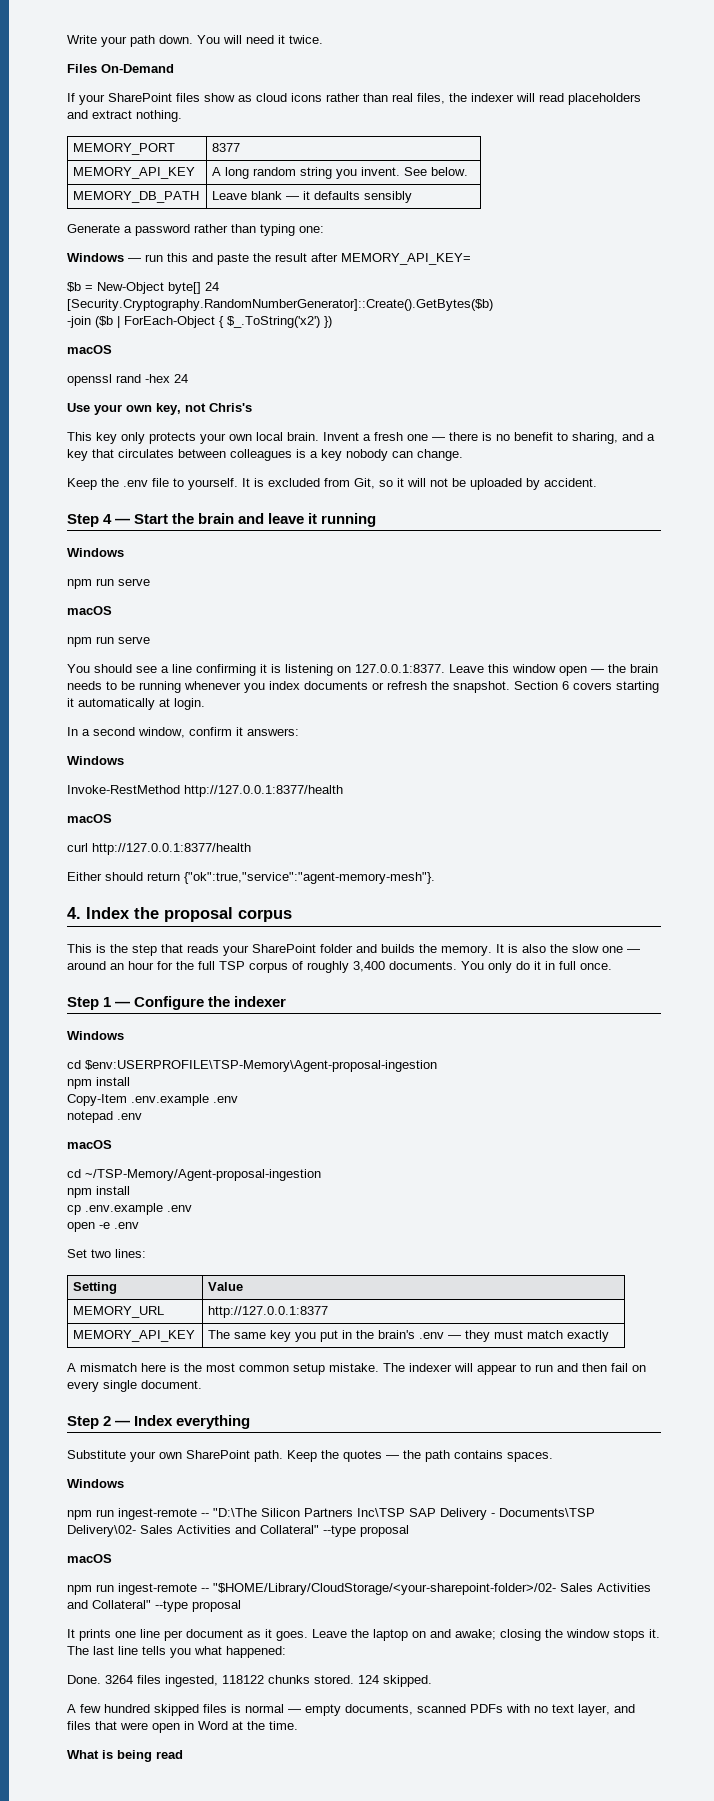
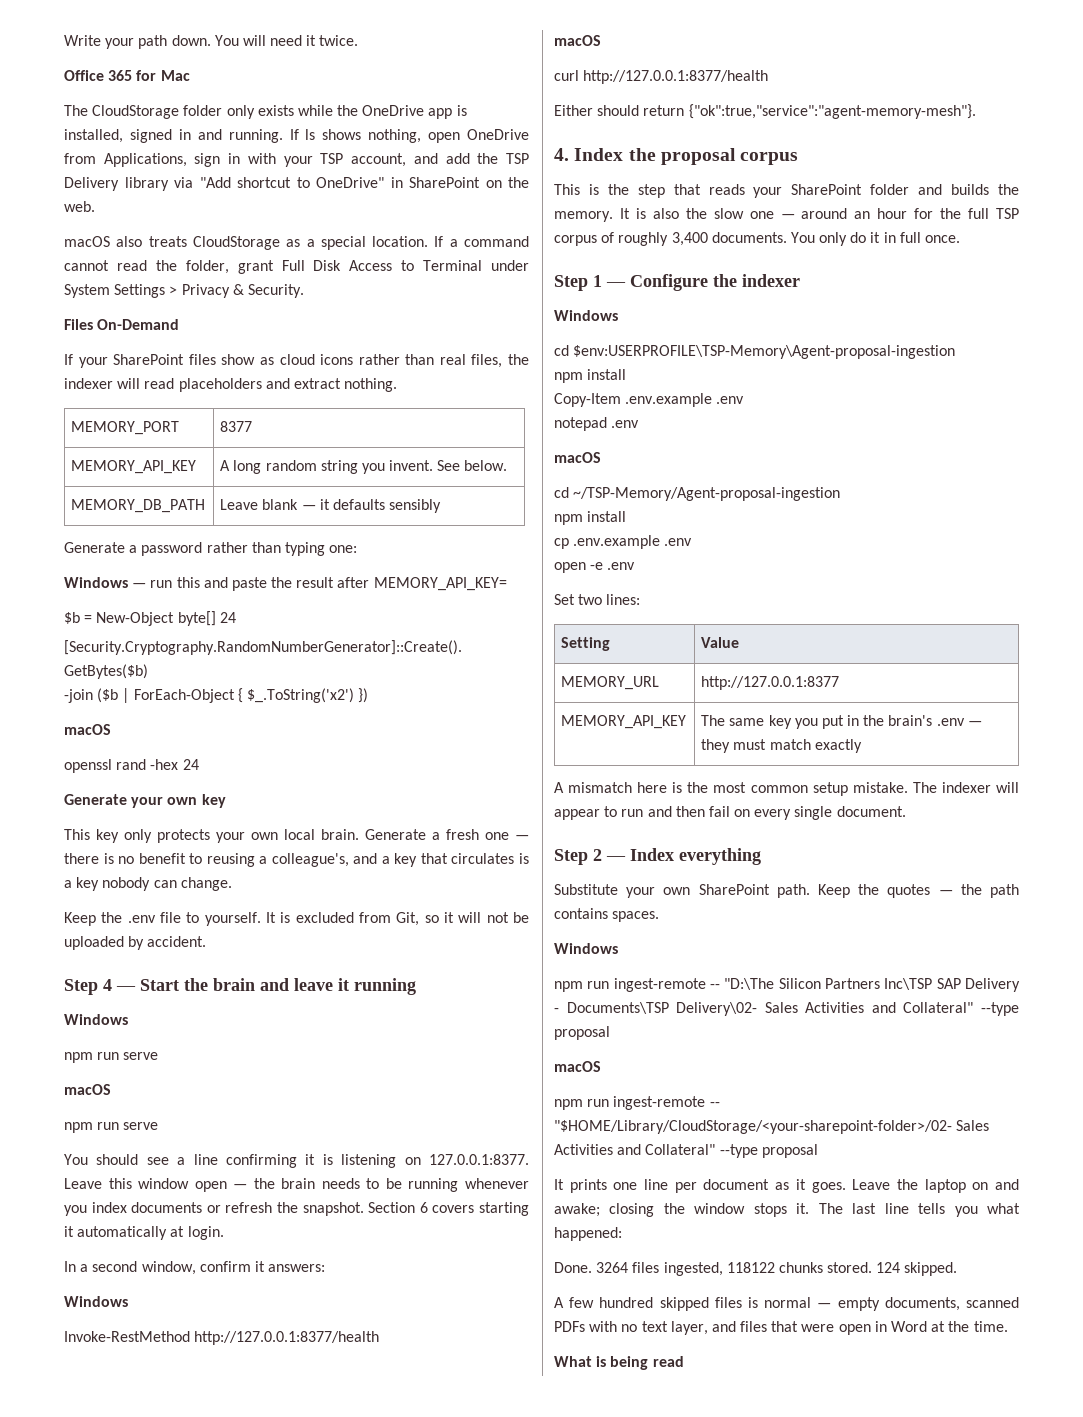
+ Office 365 for Mac
+ The CloudStorage folder only exists while the OneDrive app is installed, signed in and running. If ls shows nothing, open OneDrive from Applications, sign in with your TSP account, and add the TSP Delivery library via "Add shortcut to OneDrive" in SharePoint on the web.
+ macOS also treats CloudStorage as a special location. If a command cannot read the folder, grant Full Disk Access to Terminal under System Settings > Privacy & Security.
- Use your own key, not Chris's
+ Generate your own key
- Invent a fresh one — there is no benefit to sharing, and a key that circulates between colleagues is a key nobody can change.
+ Generate a fresh one — there is no benefit to reusing a colleague's, and a key that circulates is a key nobody can change.

